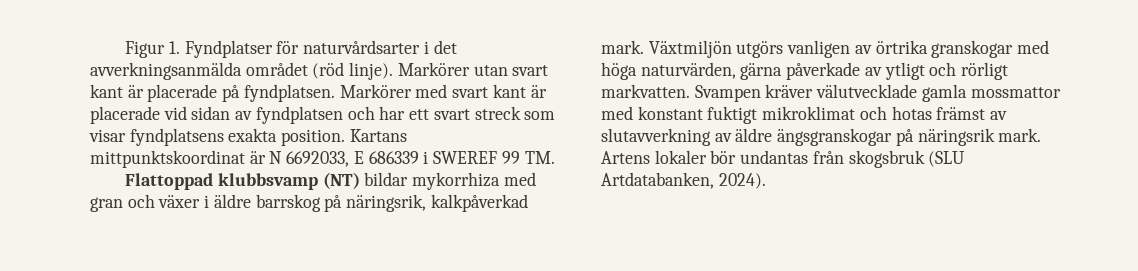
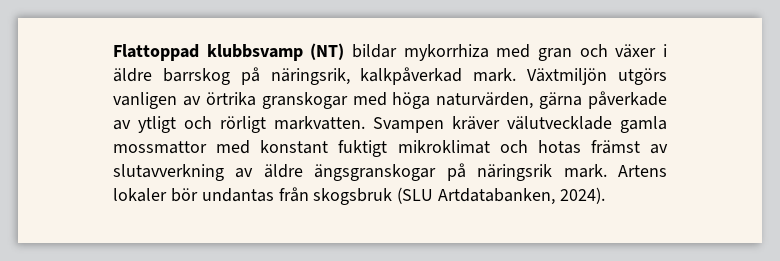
- Figur 1. Fyndplatser för naturvårdsarter i det avverkningsanmälda området (röd linje). Markörer utan svart kant är placerade på fyndplatsen. Markörer med svart kant är placerade vid sidan av fyndplatsen och har ett svart streck som visar fyndplatsens exakta position. Kartans mittpunktskoordinat är N 6692033, E 686339 i SWEREF 99 TM.

